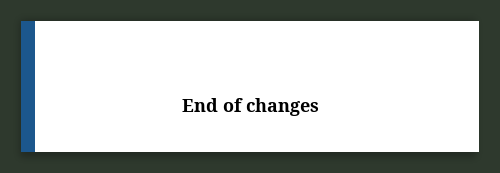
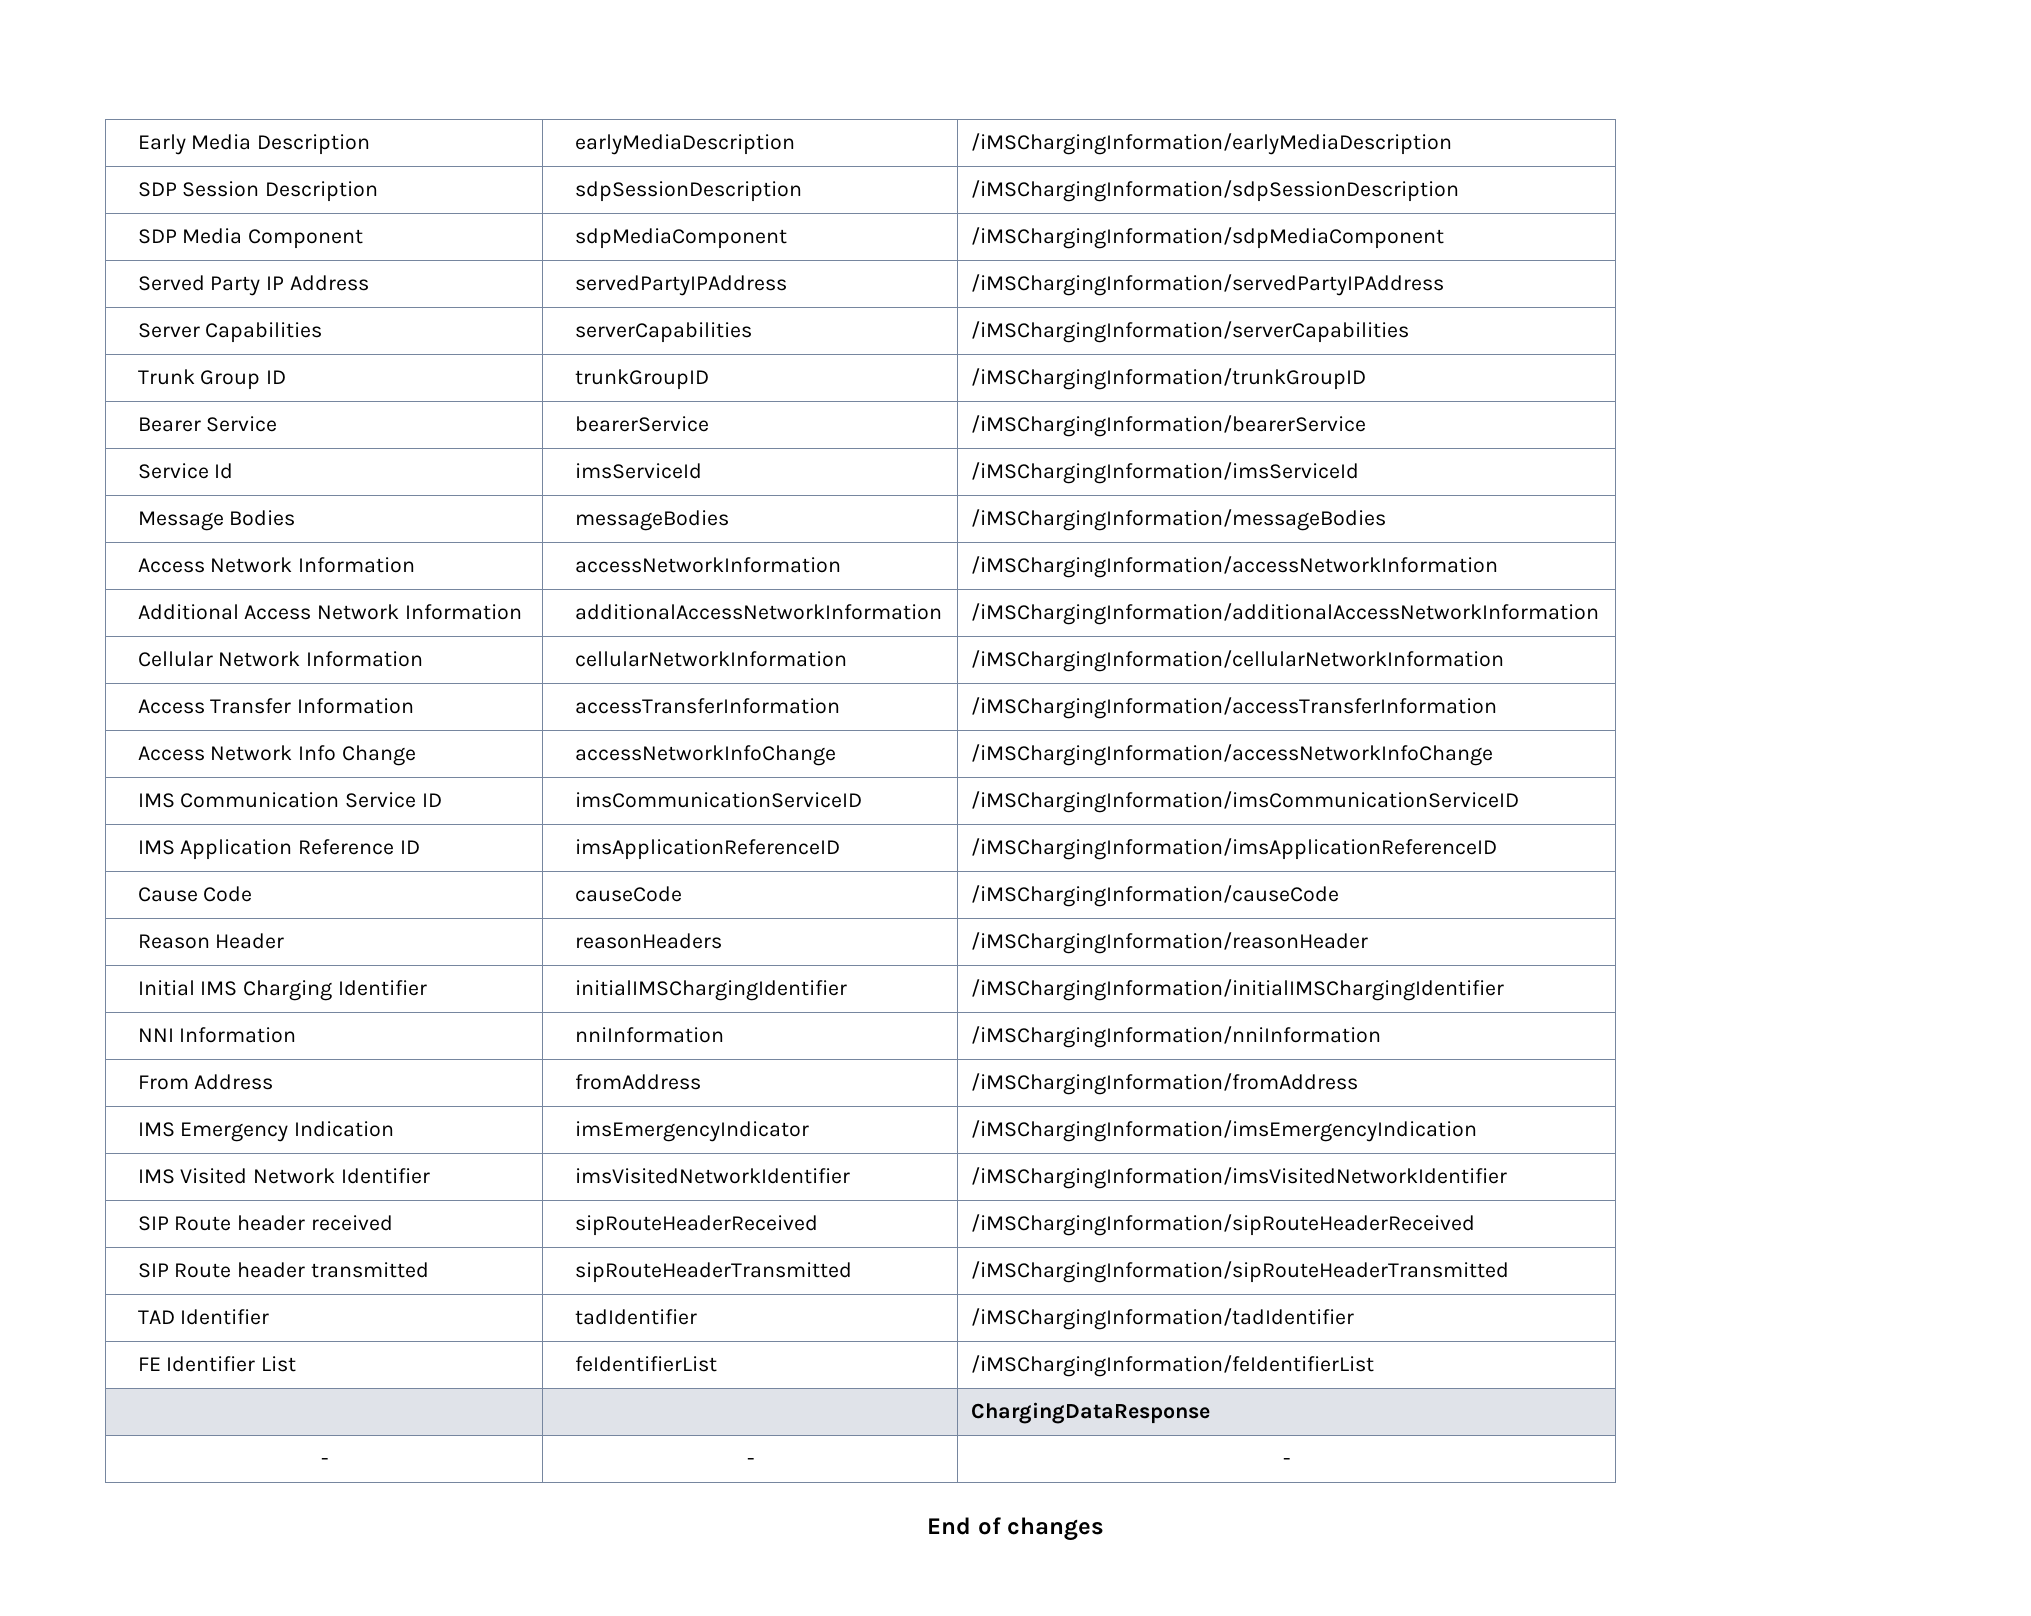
+ Early Media Description | earlyMediaDescription | /iMSChargingInformation/earlyMediaDescription
+ SDP Session Description | sdpSessionDescription | /iMSChargingInformation/sdpSessionDescription
+ SDP Media Component | sdpMediaComponent | /iMSChargingInformation/sdpMediaComponent
+ Served Party IP Address | servedPartyIPAddress | /iMSChargingInformation/servedPartyIPAddress
+ Server Capabilities | serverCapabilities | /iMSChargingInformation/serverCapabilities
+ Trunk Group ID | trunkGroupID | /iMSChargingInformation/trunkGroupID
+ Bearer Service | bearerService | /iMSChargingInformation/bearerService
+ Service Id | imsServiceId | /iMSChargingInformation/imsServiceId
+ Message Bodies | messageBodies | /iMSChargingInformation/messageBodies
+ Access Network Information | accessNetworkInformation | /iMSChargingInformation/accessNetworkInformation
+ Additional Access Network Information | additionalAccessNetworkInformation | /iMSChargingInformation/additionalAccessNetworkInformation
+ Cellular Network Information | cellularNetworkInformation | /iMSChargingInformation/cellularNetworkInformation
+ Access Transfer Information | accessTransferInformation | /iMSChargingInformation/accessTransferInformation
+ Access Network Info Change | accessNetworkInfoChange | /iMSChargingInformation/accessNetworkInfoChange
+ IMS Communication Service ID | imsCommunicationServiceID | /iMSChargingInformation/imsCommunicationServiceID
+ IMS Application Reference ID | imsApplicationReferenceID | /iMSChargingInformation/imsApplicationReferenceID
+ Cause Code | causeCode | /iMSChargingInformation/causeCode
+ Reason Header | reasonHeaders | /iMSChargingInformation/reasonHeader
+ Initial IMS Charging Identifier | initialIMSChargingIdentifier | /iMSChargingInformation/initialIMSChargingIdentifier
+ NNI Information | nniInformation | /iMSChargingInformation/nniInformation
+ From Address | fromAddress | /iMSChargingInformation/fromAddress
+ IMS Emergency Indication | imsEmergencyIndicator | /iMSChargingInformation/imsEmergencyIndication
+ IMS Visited Network Identifier | imsVisitedNetworkIdentifier | /iMSChargingInformation/imsVisitedNetworkIdentifier
+ SIP Route header received | sipRouteHeaderReceived | /iMSChargingInformation/sipRouteHeaderReceived
+ SIP Route header transmitted | sipRouteHeaderTransmitted | /iMSChargingInformation/sipRouteHeaderTransmitted
+ TAD Identifier | tadIdentifier | /iMSChargingInformation/tadIdentifier
+ FE Identifier List | feIdentifierList | /iMSChargingInformation/feIdentifierList
+ | | ChargingDataResponse
+ - | - | -

